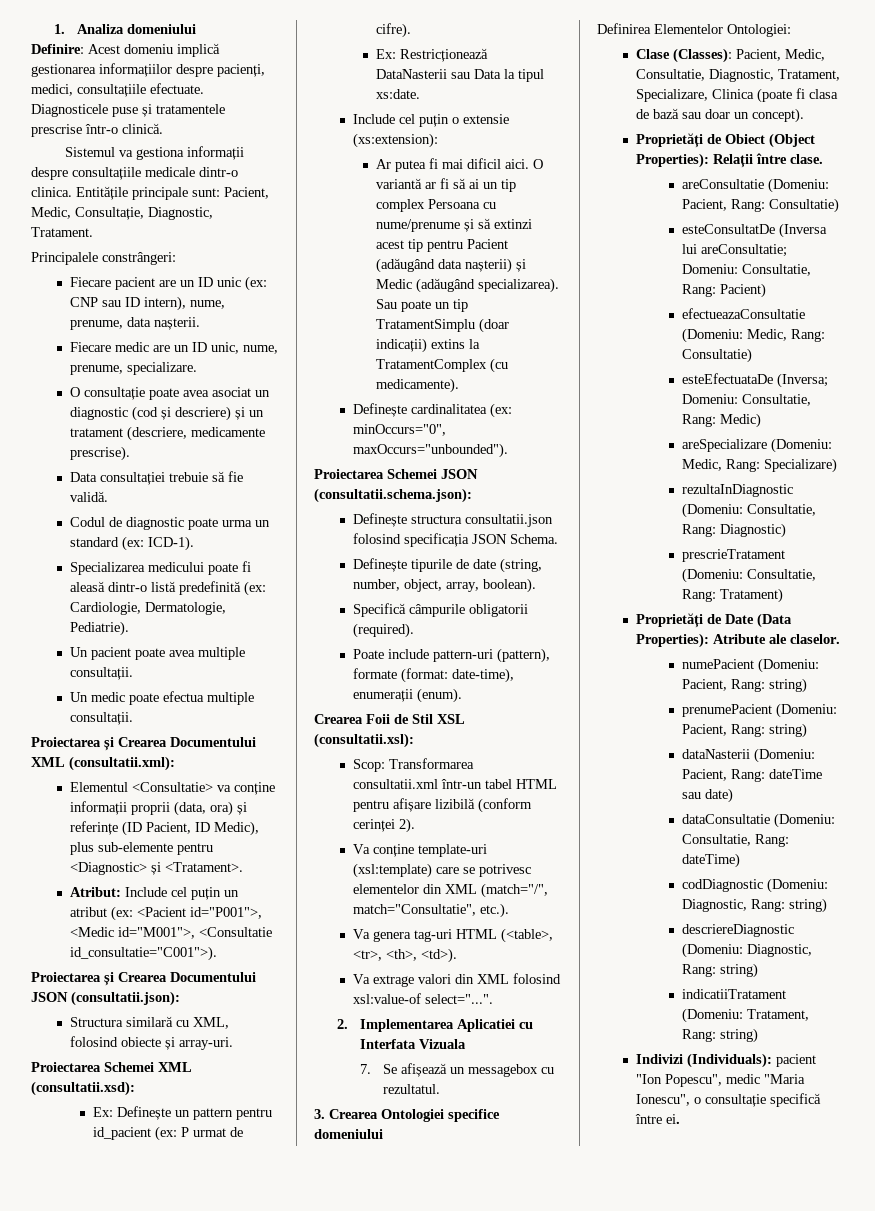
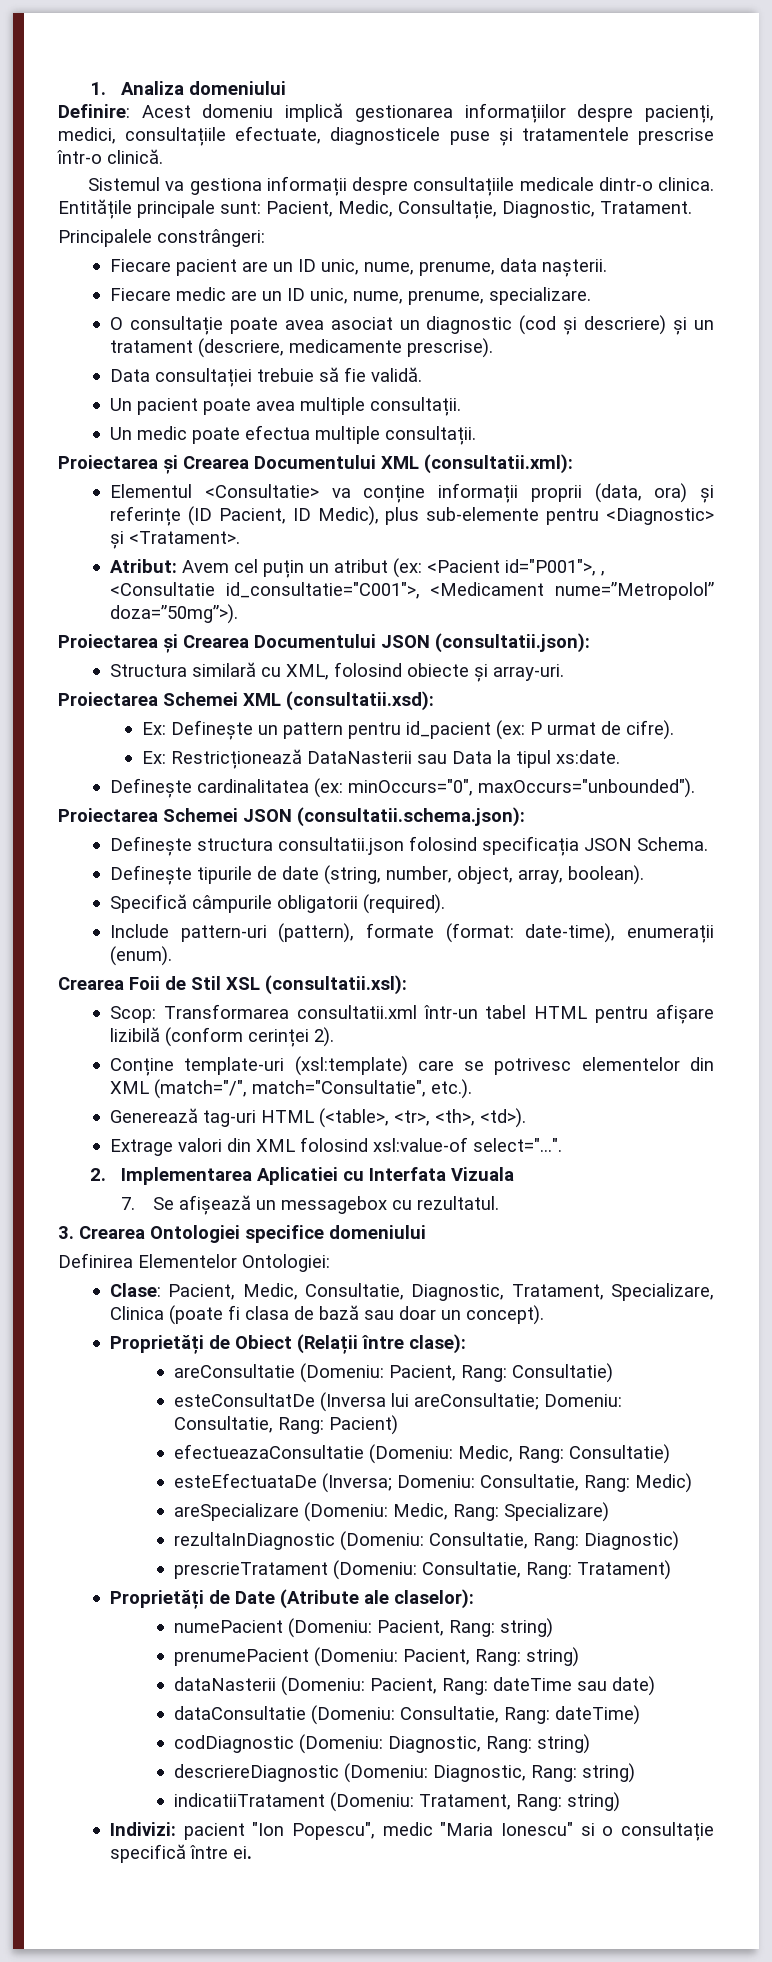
- Definire: Acest domeniu implică gestionarea informațiilor despre pacienți, medici, consultațiile efectuate. Diagnosticele puse și tratamentele prescrise într-o clinică.
+ Definire: Acest domeniu implică gestionarea informațiilor despre pacienți, medici, consultațiile efectuate, diagnosticele puse și tratamentele prescrise într-o clinică.
- Fiecare pacient are un ID unic (ex: CNP sau ID intern), nume, prenume, data nașterii.
+ Fiecare pacient are un ID unic, nume, prenume, data nașterii.
- Codul de diagnostic poate urma un standard (ex: ICD-1).
- Specializarea medicului poate fi aleasă dintr-o listă predefinită (ex: Cardiologie, Dermatologie, Pediatrie).
- Atribut: Include cel puțin un atribut (ex: <Pacient id="P001">, <Medic id="M001">, <Consultatie id_consultatie="C001">).
+ Atribut: Avem cel puțin un atribut (ex: <Pacient id="P001">, , <Consultatie id_consultatie="C001">, <Medicament nume=”Metropolol” doza=”50mg”>).
- Include cel puțin o extensie (xs:extension):
- Ar putea fi mai dificil aici. O variantă ar fi să ai un tip complex Persoana cu nume/prenume și să extinzi acest tip pentru Pacient (adăugând data nașterii) și Medic (adăugând specializarea). Sau poate un tip TratamentSimplu (doar indicații) extins la TratamentComplex (cu medicamente).
- Poate include pattern-uri (pattern), formate (format: date-time), enumerații (enum).
+ Include pattern-uri (pattern), formate (format: date-time), enumerații (enum).
- Va conține template-uri (xsl:template) care se potrivesc elementelor din XML (match="/", match="Consultatie", etc.).
+ Conține template-uri (xsl:template) care se potrivesc elementelor din XML (match="/", match="Consultatie", etc.).
- Va genera tag-uri HTML (<table>, <tr>, <th>, <td>).
+ Generează tag-uri HTML (<table>, <tr>, <th>, <td>).
- Va extrage valori din XML folosind xsl:value-of select="...".
+ Extrage valori din XML folosind xsl:value-of select="...".
- Clase (Classes): Pacient, Medic, Consultatie, Diagnostic, Tratament, Specializare, Clinica (poate fi clasa de bază sau doar un concept).
+ Clase: Pacient, Medic, Consultatie, Diagnostic, Tratament, Specializare, Clinica (poate fi clasa de bază sau doar un concept).
- Proprietăți de Obiect (Object Properties): Relații între clase.
+ Proprietăți de Obiect (Relații între clase):
- Proprietăți de Date (Data Properties): Atribute ale claselor.
+ Proprietăți de Date (Atribute ale claselor):
- Indivizi (Individuals): pacient "Ion Popescu", medic "Maria Ionescu", o consultație specifică între ei.
+ Indivizi: pacient "Ion Popescu", medic "Maria Ionescu" si o consultație specifică între ei.

